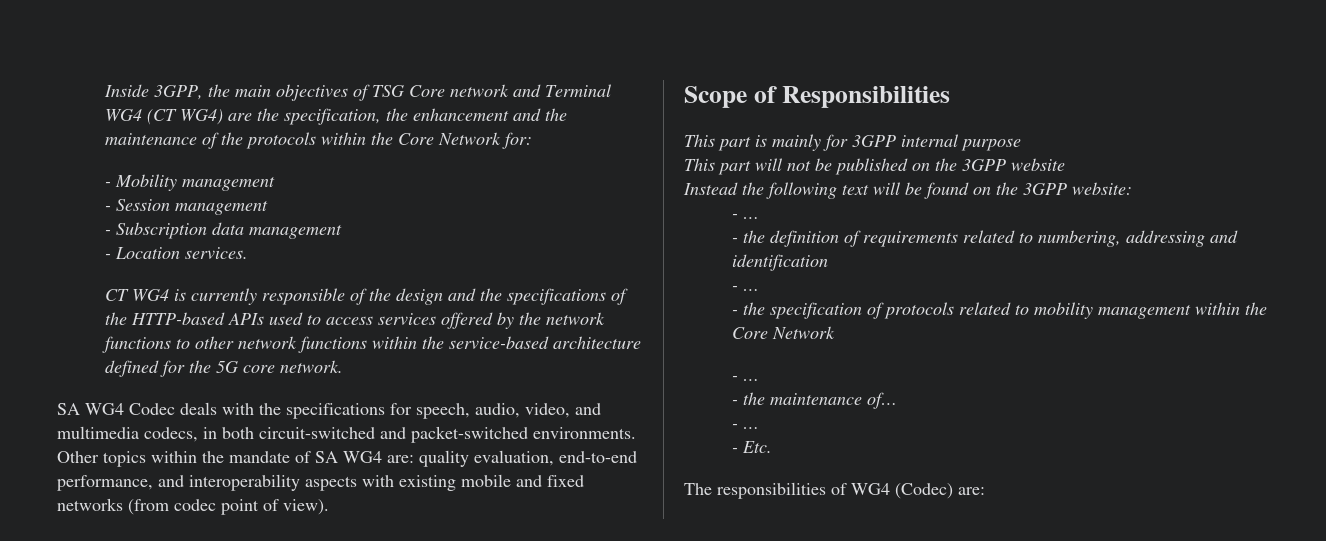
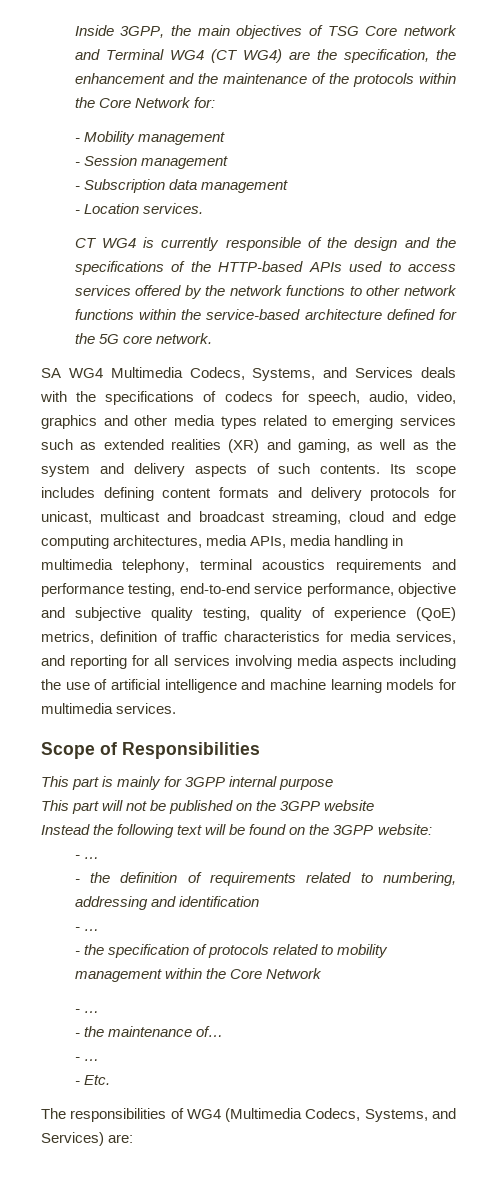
- SA WG4 Codec deals with the specifications for speech, audio, video, and multimedia codecs, in both circuit-switched and packet-switched environments. Other topics within the mandate of SA WG4 are: quality evaluation, end-to-end performance, and interoperability aspects with existing mobile and fixed networks (from codec point of view).
+ SA WG4 Multimedia Codecs, Systems, and Services deals with the specifications of codecs for speech, audio, video, graphics and other media types related to emerging services such as extended realities (XR) and gaming, as well as the system and delivery aspects of such contents. Its scope includes defining content formats and delivery protocols for unicast, multicast and broadcast streaming, cloud and edge computing architectures, media APIs, media handling in multimedia telephony, terminal acoustics requirements and performance testing, end-to-end service performance, objective and subjective quality testing, quality of experience (QoE) metrics, definition of traffic characteristics for media services, and reporting for all services involving media aspects including the use of artificial intelligence and machine learning models for multimedia services.
- The responsibilities of WG4 (Codec) are:
+ The responsibilities of WG4 (Multimedia Codecs, Systems, and Services) are:

